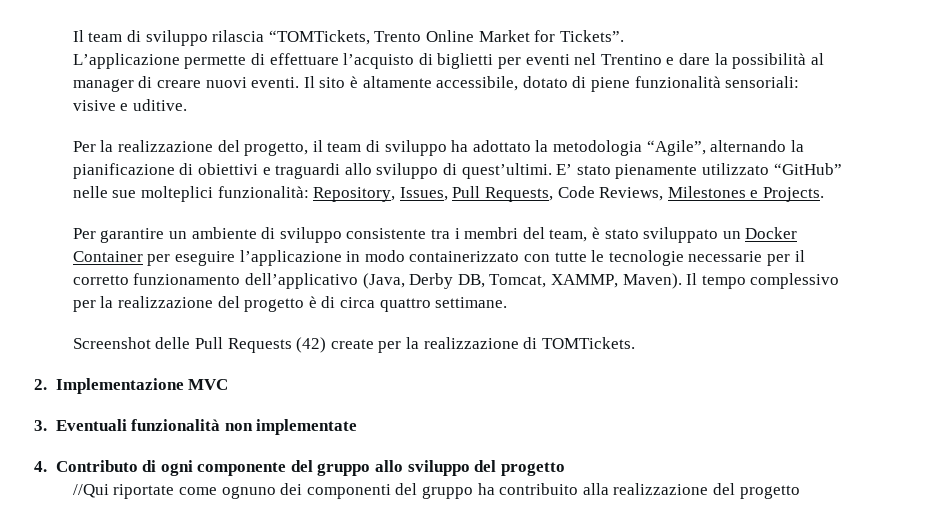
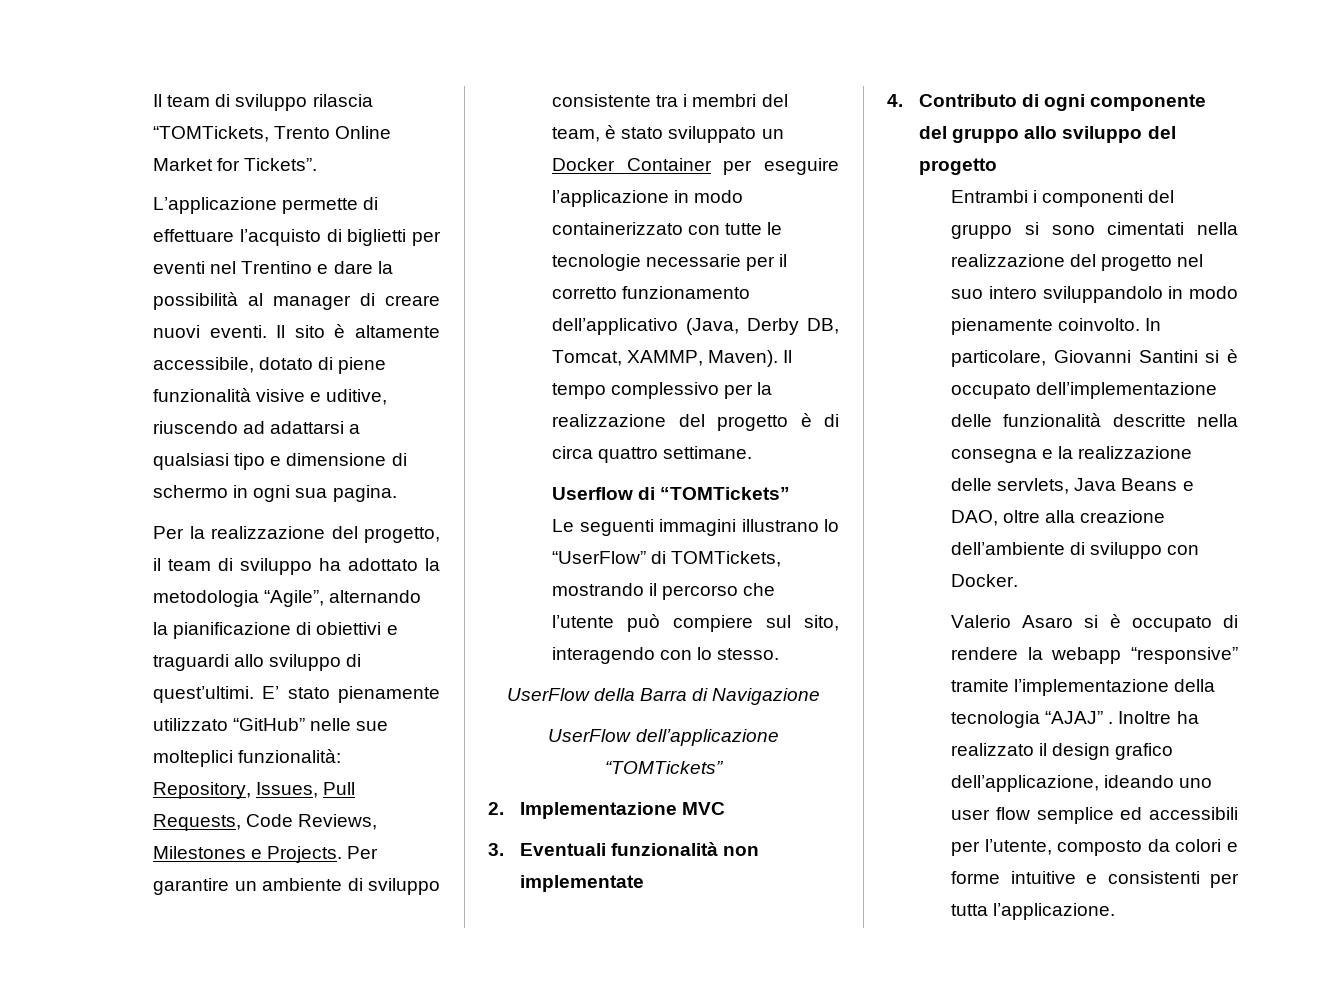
- Il sito è altamente accessibile, dotato di piene funzionalità sensoriali: visive e uditive.
+ Il sito è altamente accessibile, dotato di piene funzionalità visive e uditive, riuscendo ad adattarsi a qualsiasi tipo e dimensione di schermo in ogni sua pagina.
- E’ stato pienamente utilizzato “GitHub” nelle sue molteplici funzionalità: Repository, Issues, Pull Requests, Code Reviews, Milestones e Projects.
- Per garantire un ambiente di sviluppo consistente tra i membri del team, è stato sviluppato un Docker Container per eseguire l’applicazione in modo containerizzato con tutte le tecnologie necessarie per il corretto funzionamento dell’applicativo (Java, Derby DB, Tomcat, XAMMP, Maven).
+ E’ stato pienamente utilizzato “GitHub” nelle sue molteplici funzionalità: Repository, Issues, Pull Requests, Code Reviews, Milestones e Projects. Per garantire un ambiente di sviluppo consistente tra i membri del team, è stato sviluppato un Docker Container per eseguire l’applicazione in modo containerizzato con tutte le tecnologie necessarie per il corretto funzionamento dell’applicativo (Java, Derby DB, Tomcat, XAMMP, Maven).
- Screenshot delle Pull Requests (42) create per la realizzazione di TOMTickets.
+ Userflow di “TOMTickets”
+ Le seguenti immagini illustrano lo “UserFlow” di TOMTickets, mostrando il percorso che l’utente può compiere sul sito, interagendo con lo stesso.
+ UserFlow della Barra di Navigazione
+ UserFlow dell’applicazione “TOMTickets”
- //Qui riportate come ognuno dei componenti del gruppo ha contribuito alla realizzazione del progetto
+ Entrambi i componenti del gruppo si sono cimentati nella realizzazione del progetto nel suo intero sviluppandolo in modo pienamente coinvolto. In particolare, Giovanni Santini si è occupato dell’implementazione delle funzionalità descritte nella consegna e la realizzazione delle servlets, Java Beans e DAO, oltre alla creazione dell’ambiente di sviluppo con Docker.
+ Valerio Asaro si è occupato di rendere la webapp “responsive” tramite l’implementazione della tecnologia “AJAJ” . Inoltre ha realizzato il design grafico dell’applicazione, ideando uno user flow semplice ed accessibili per l’utente, composto da colori e forme intuitive e consistenti per tutta l’applicazione.

